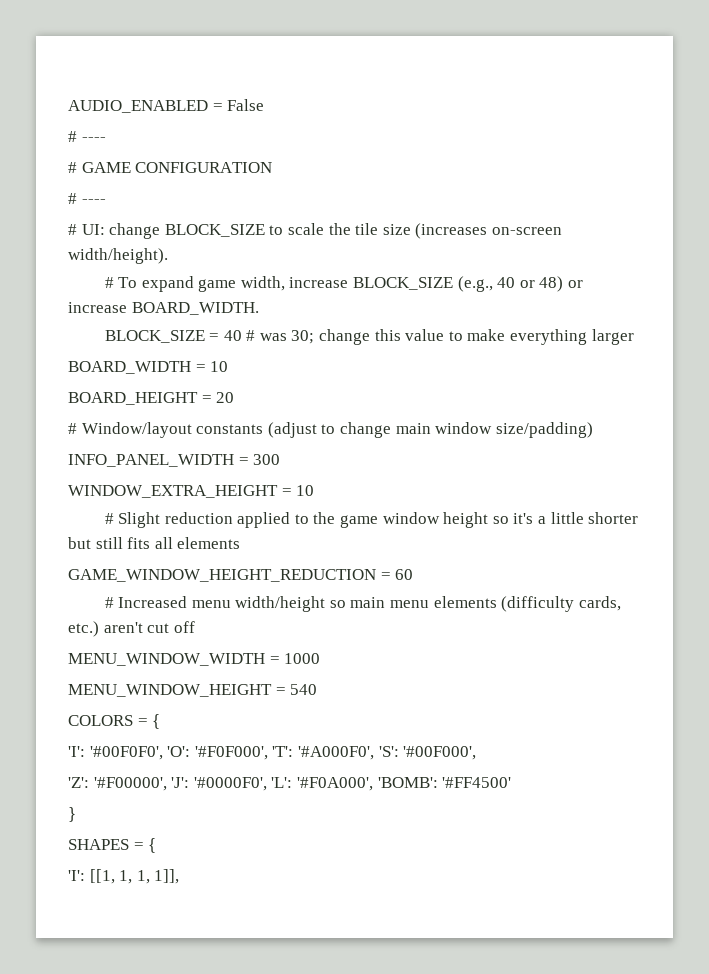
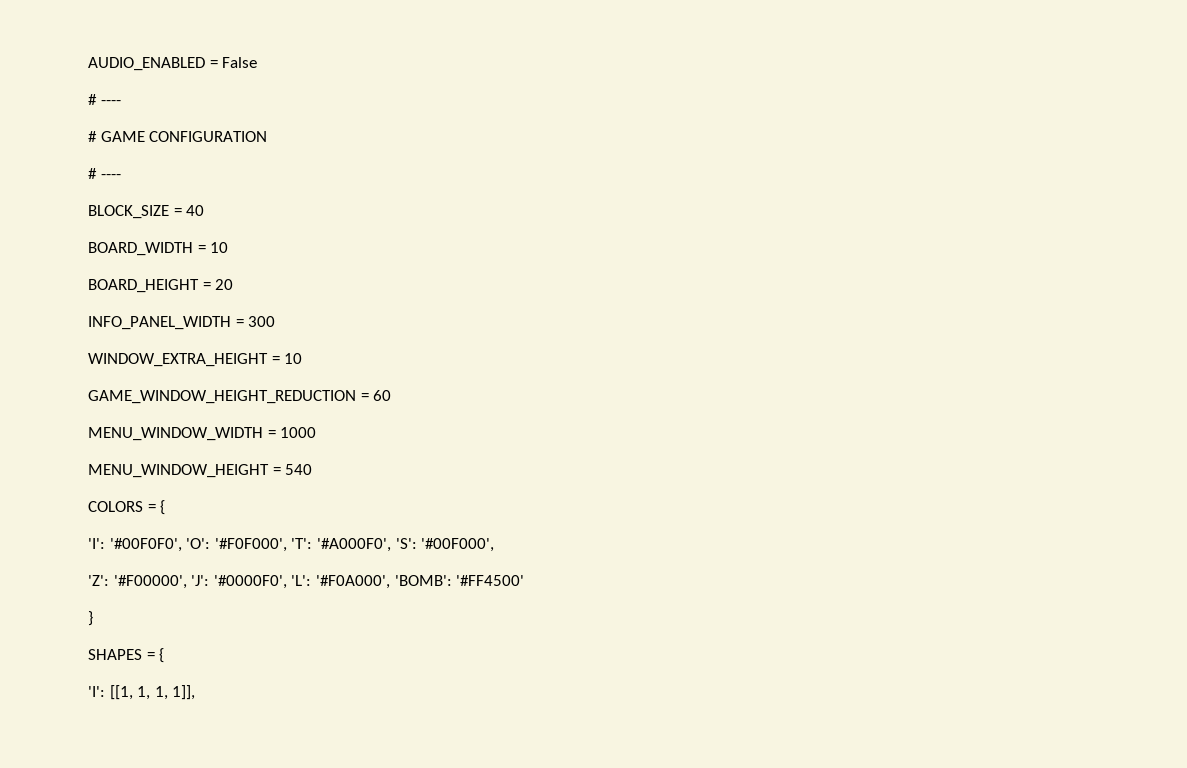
- # UI: change BLOCK_SIZE to scale the tile size (increases on-screen width/height).
- # To expand game width, increase BLOCK_SIZE (e.g., 40 or 48) or increase BOARD_WIDTH.
- BLOCK_SIZE = 40 # was 30; change this value to make everything larger
+ BLOCK_SIZE = 40
- # Window/layout constants (adjust to change main window size/padding)
- # Slight reduction applied to the game window height so it's a little shorter but still fits all elements
  GAME_WINDOW_HEIGHT_REDUCTION = 60
- # Increased menu width/height so main menu elements (difficulty cards, etc.) aren't cut off

